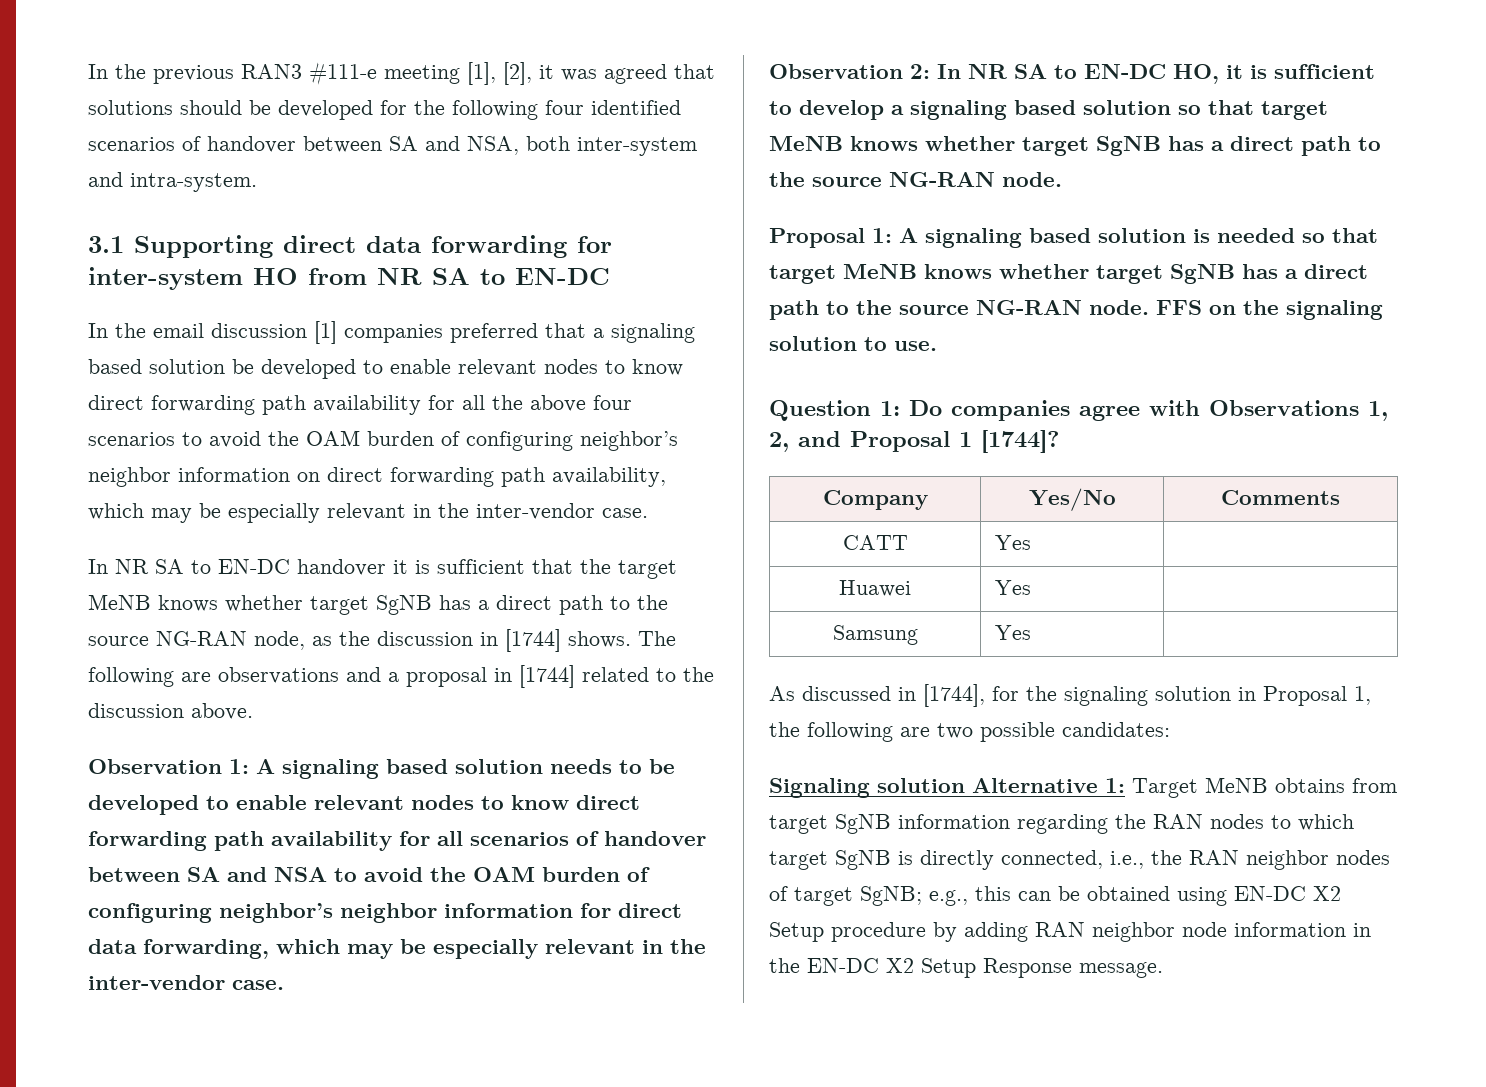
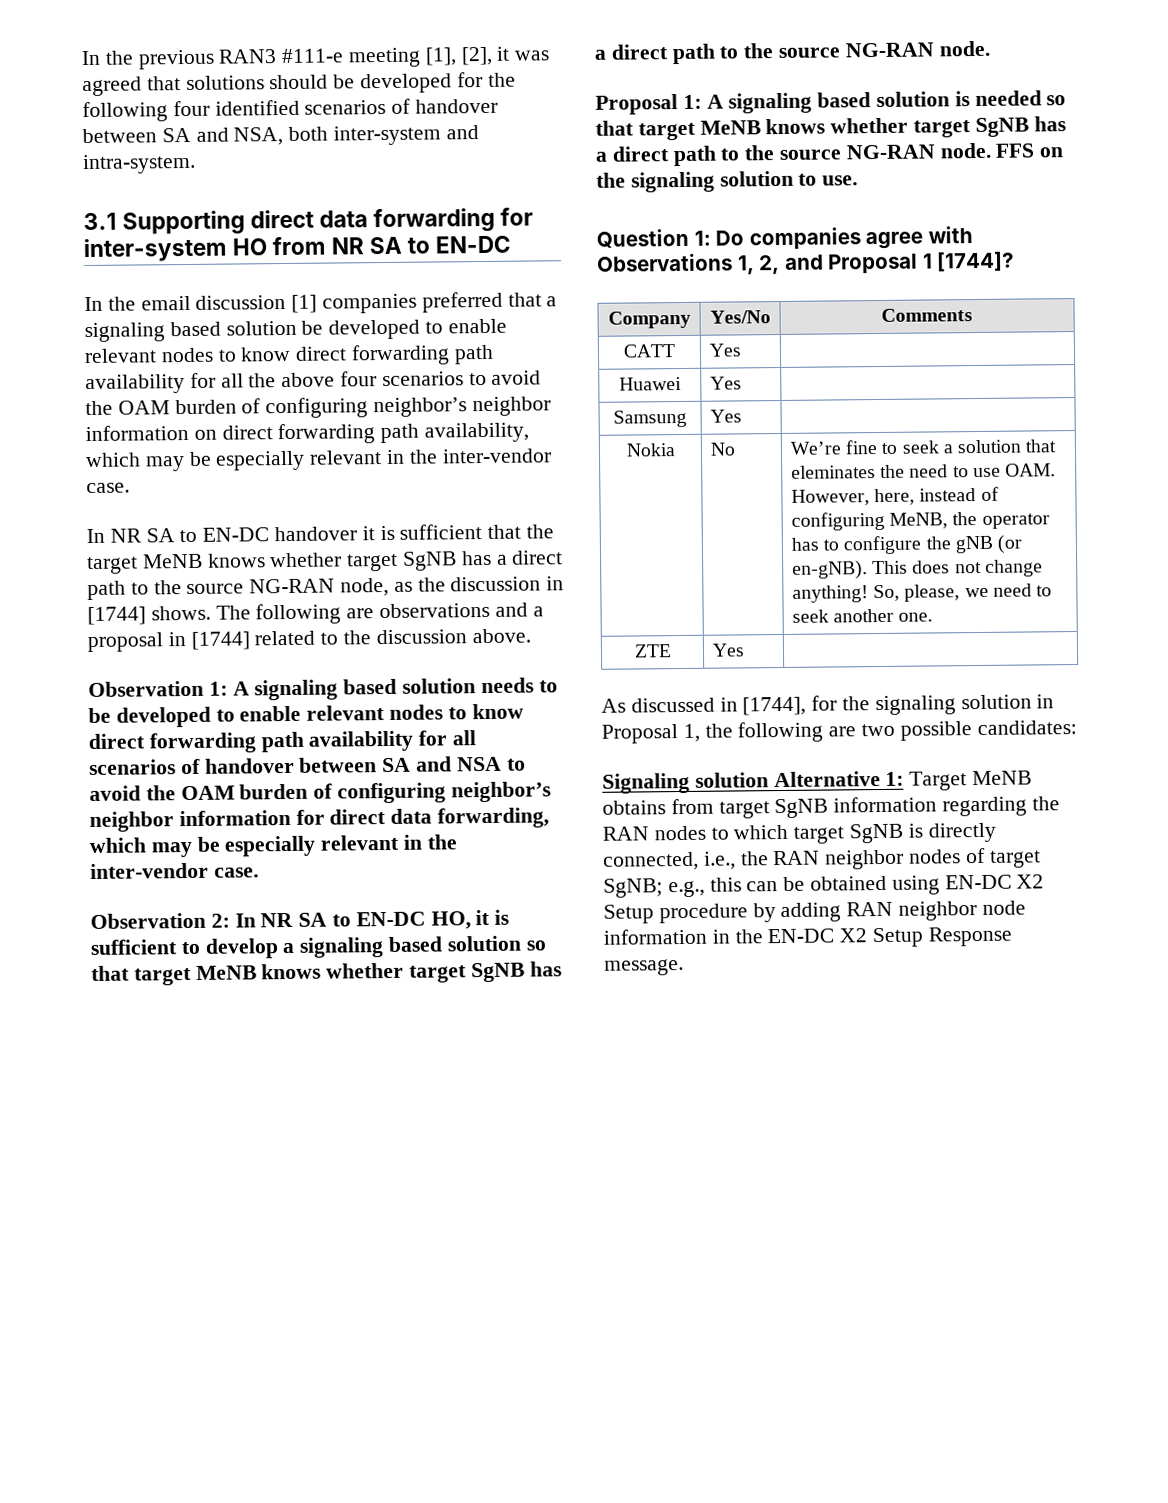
+ Nokia | No | We’re fine to seek a solution that eleminates the need to use OAM. However, here, instead of configuring MeNB, the operator has to configure the gNB (or en-gNB). This does not change anything! So, please, we need to seek another one.
+ ZTE | Yes |

